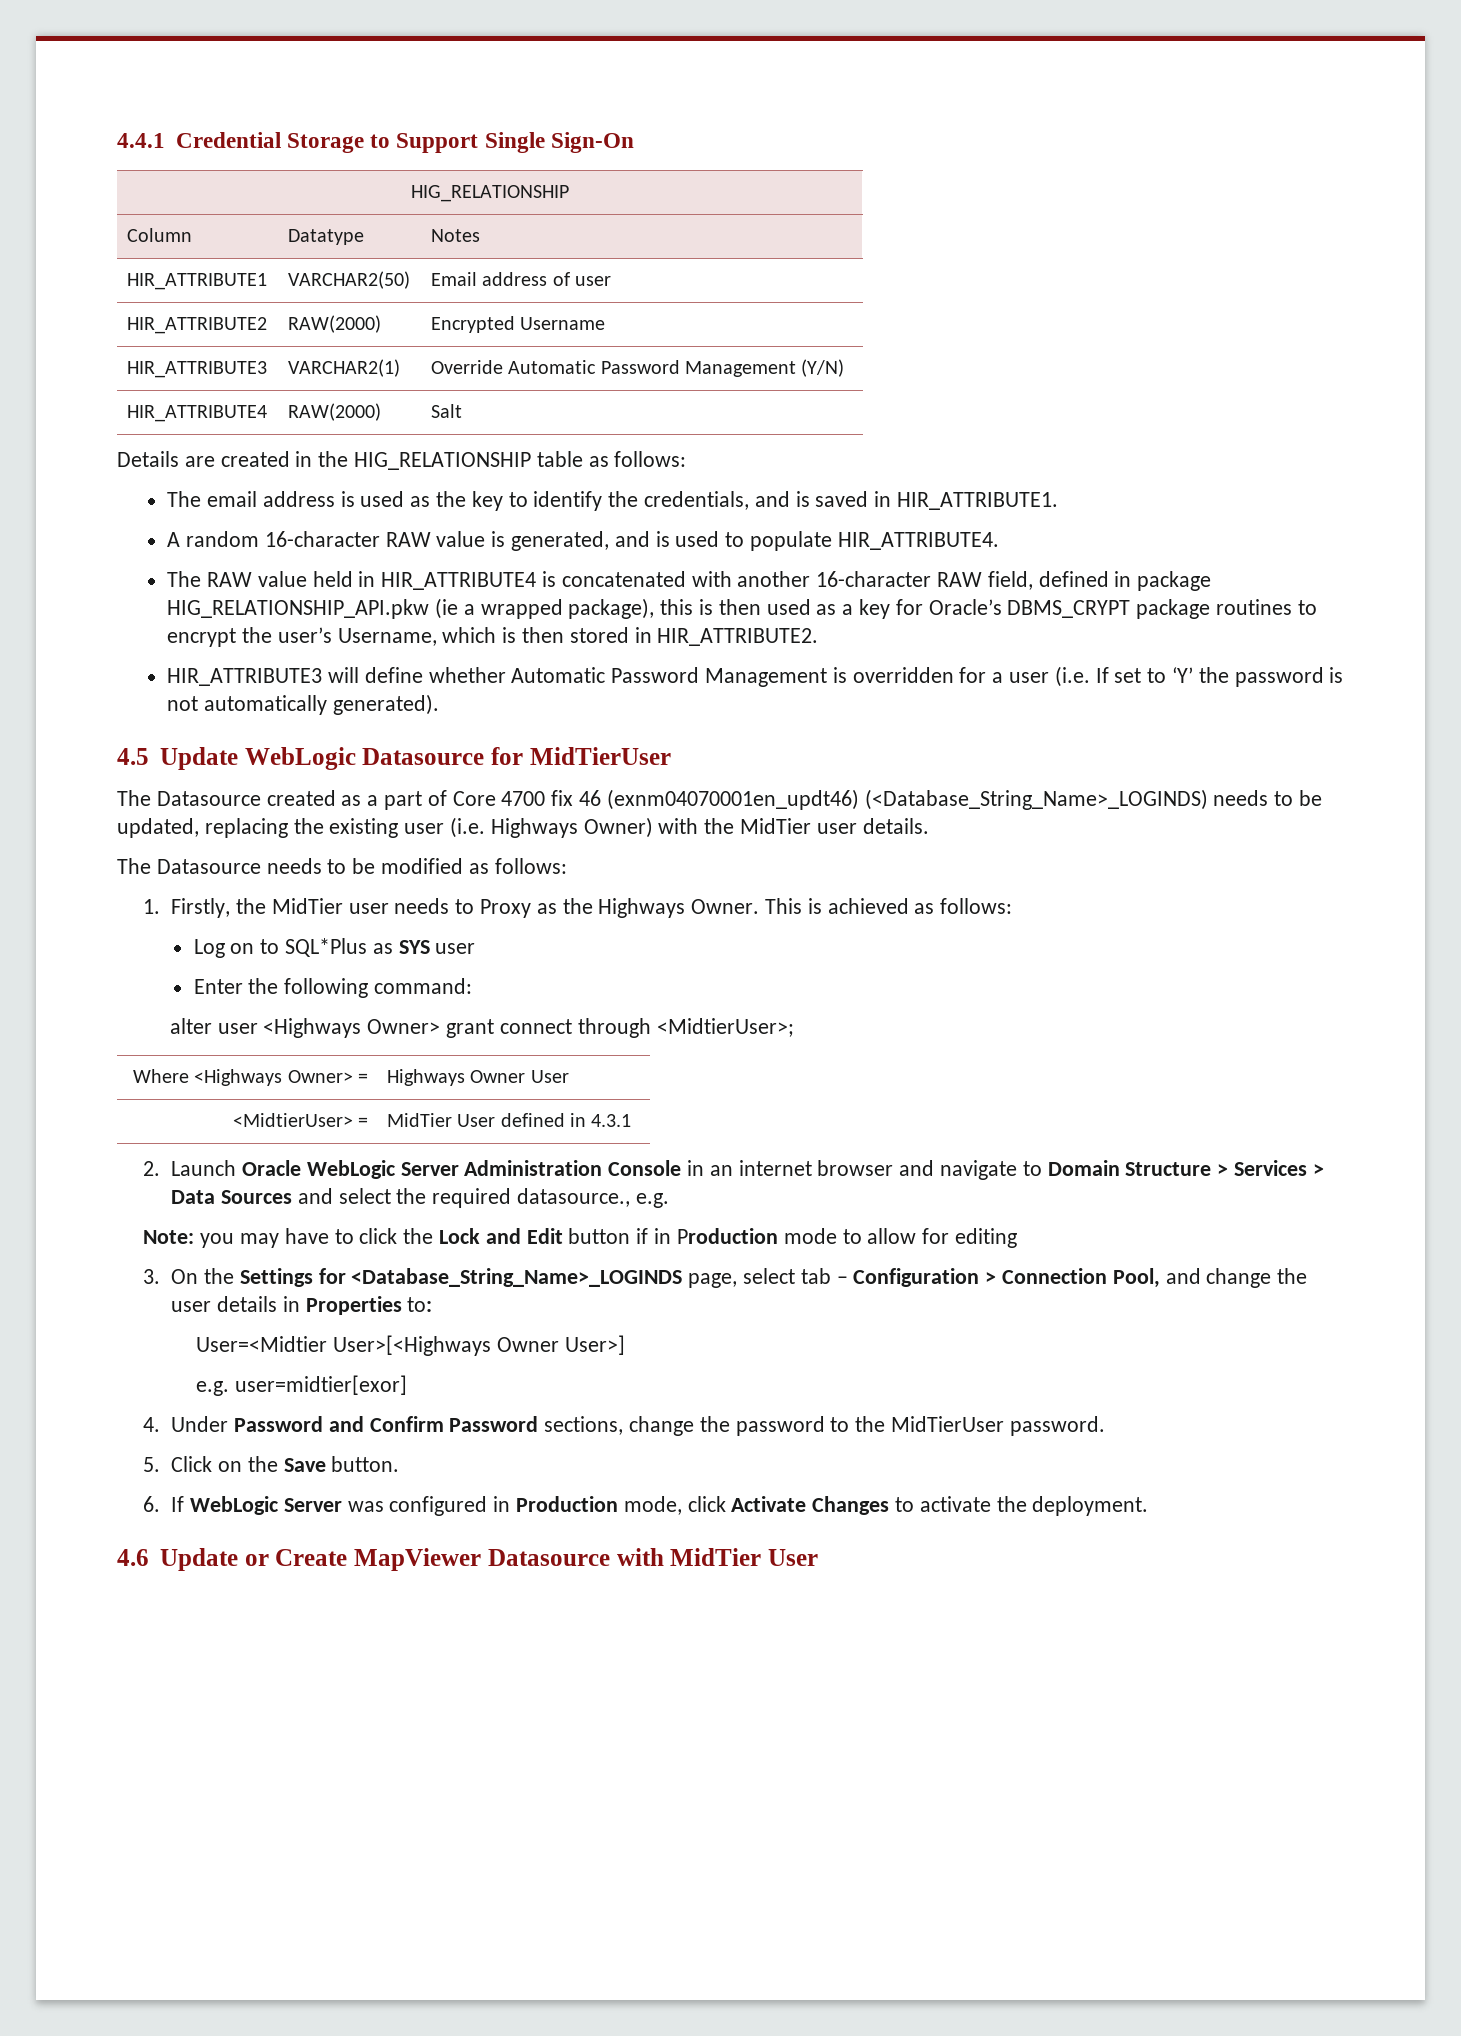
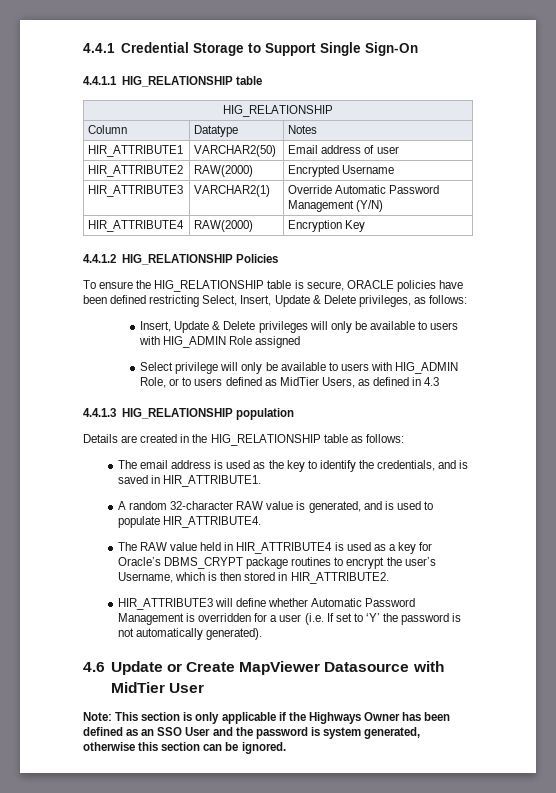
+ 4.4.1.1 HIG_RELATIONSHIP table
- HIR_ATTRIBUTE4 | RAW(2000) | Salt
+ HIR_ATTRIBUTE4 | RAW(2000) | Encryption Key
+ 4.4.1.2 HIG_RELATIONSHIP Policies
+ To ensure the HIG_RELATIONSHIP table is secure, ORACLE policies have been defined restricting Select, Insert, Update & Delete privileges, as follows:
+ Insert, Update & Delete privileges will only be available to users with HIG_ADMIN Role assigned
+ Select privilege will only be available to users with HIG_ADMIN Role, or to users defined as MidTier Users, as defined in 4.3
+ 4.4.1.3 HIG_RELATIONSHIP population
- A random 16-character RAW value is generated, and is used to populate HIR_ATTRIBUTE4.
+ A random 32-character RAW value is generated, and is used to populate HIR_ATTRIBUTE4.
- The RAW value held in HIR_ATTRIBUTE4 is concatenated with another 16-character RAW field, defined in package HIG_RELATIONSHIP_API.pkw (ie a wrapped package), this is then used as a key for Oracle’s DBMS_CRYPT package routines to encrypt the user’s Username, which is then stored in HIR_ATTRIBUTE2.
+ The RAW value held in HIR_ATTRIBUTE4 is used as a key for Oracle’s DBMS_CRYPT package routines to encrypt the user’s Username, which is then stored in HIR_ATTRIBUTE2.
- 4.5 Update WebLogic Datasource for MidTierUser
- The Datasource created as a part of Core 4700 fix 46 (exnm04070001en_updt46) (<Database_String_Name>_LOGINDS) needs to be updated, replacing the existing user (i.e. Highways Owner) with the MidTier user details.
- The Datasource needs to be modified as follows:
- 1. Firstly, the MidTier user needs to Proxy as the Highways Owner. This is achieved as follows:
- Log on to SQL*Plus as SYS user
- Enter the following command:
- alter user <Highways Owner> grant connect through <MidtierUser>;
- Where <Highways Owner> = | Highways Owner User
- <MidtierUser> = | MidTier User defined in 4.3.1
- 2. Launch Oracle WebLogic Server Administration Console in an internet browser and navigate to Domain Structure > Services > Data Sources and select the required datasource., e.g.
- Note: you may have to click the Lock and Edit button if in Production mode to allow for editing
- 3. On the Settings for <Database_String_Name>_LOGINDS page, select tab – Configuration > Connection Pool, and change the user details in Properties to:
- User=<Midtier User>[<Highways Owner User>]
- e.g. user=midtier[exor]
- 4. Under Password and Confirm Password sections, change the password to the MidTierUser password.
- 5. Click on the Save button.
- 6. If WebLogic Server was configured in Production mode, click Activate Changes to activate the deployment.
+ Note: This section is only applicable if the Highways Owner has been defined as an SSO User and the password is system generated, otherwise this section can be ignored.

